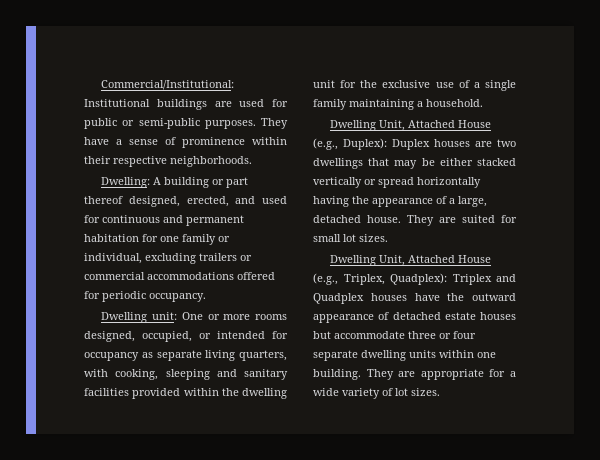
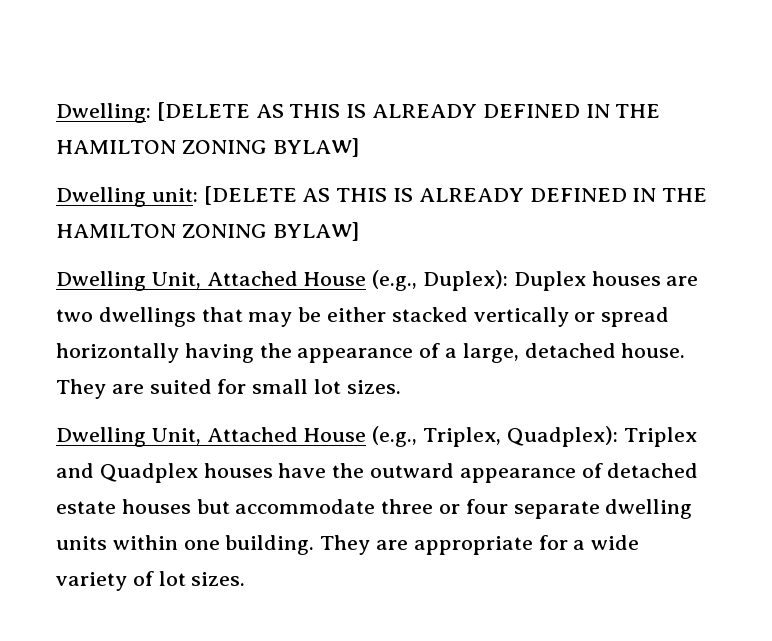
- Commercial/Institutional: Institutional buildings are used for public or semi-public purposes. They have a sense of prominence within their respective neighborhoods.
- Dwelling: A building or part thereof designed, erected, and used for continuous and permanent habitation for one family or individual, excluding trailers or commercial accommodations offered for periodic occupancy.
- Dwelling unit: One or more rooms designed, occupied, or intended for occupancy as separate living quarters, with cooking, sleeping and sanitary facilities provided within the dwelling unit for the exclusive use of a single family maintaining a household.
+ Dwelling: [DELETE AS THIS IS ALREADY DEFINED IN THE HAMILTON ZONING BYLAW]
+ Dwelling unit: [DELETE AS THIS IS ALREADY DEFINED IN THE HAMILTON ZONING BYLAW]

